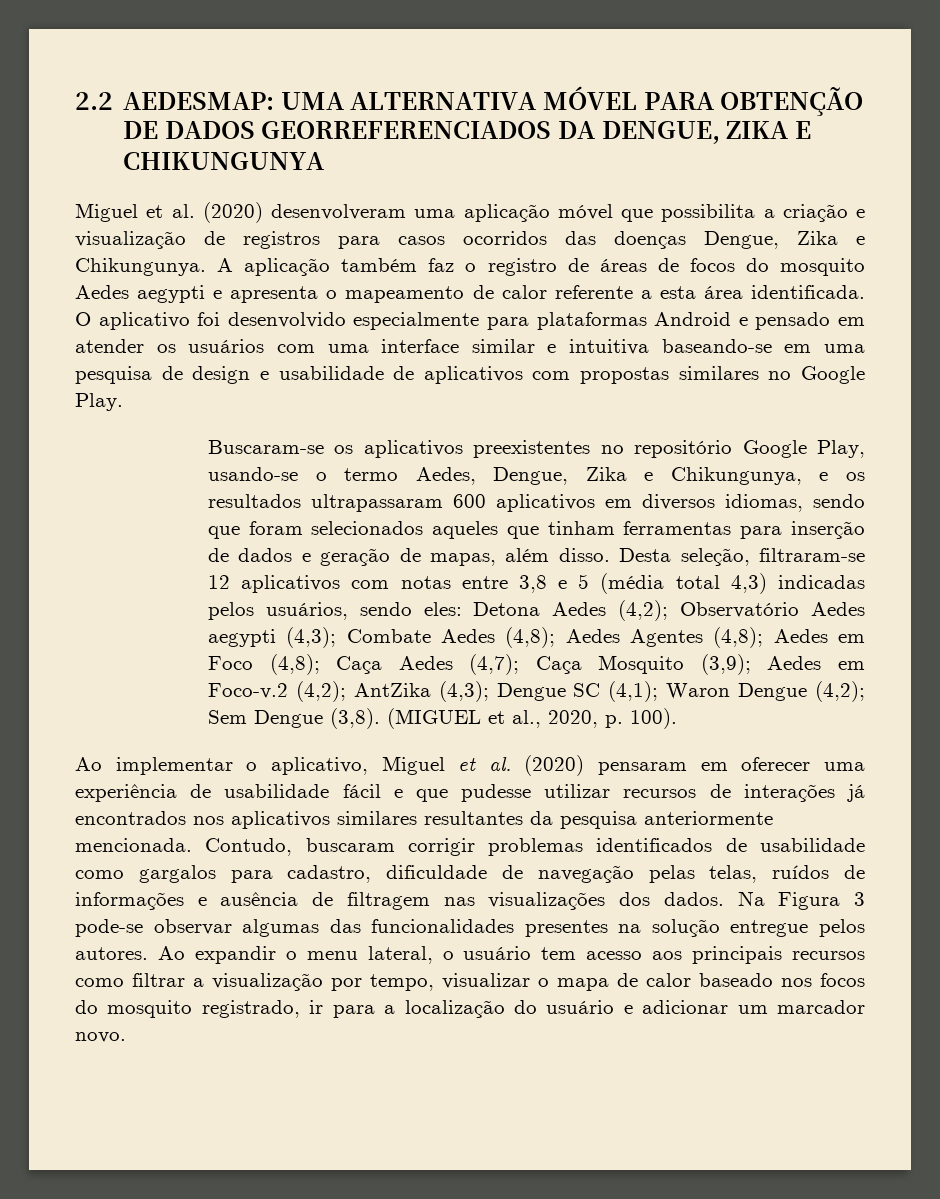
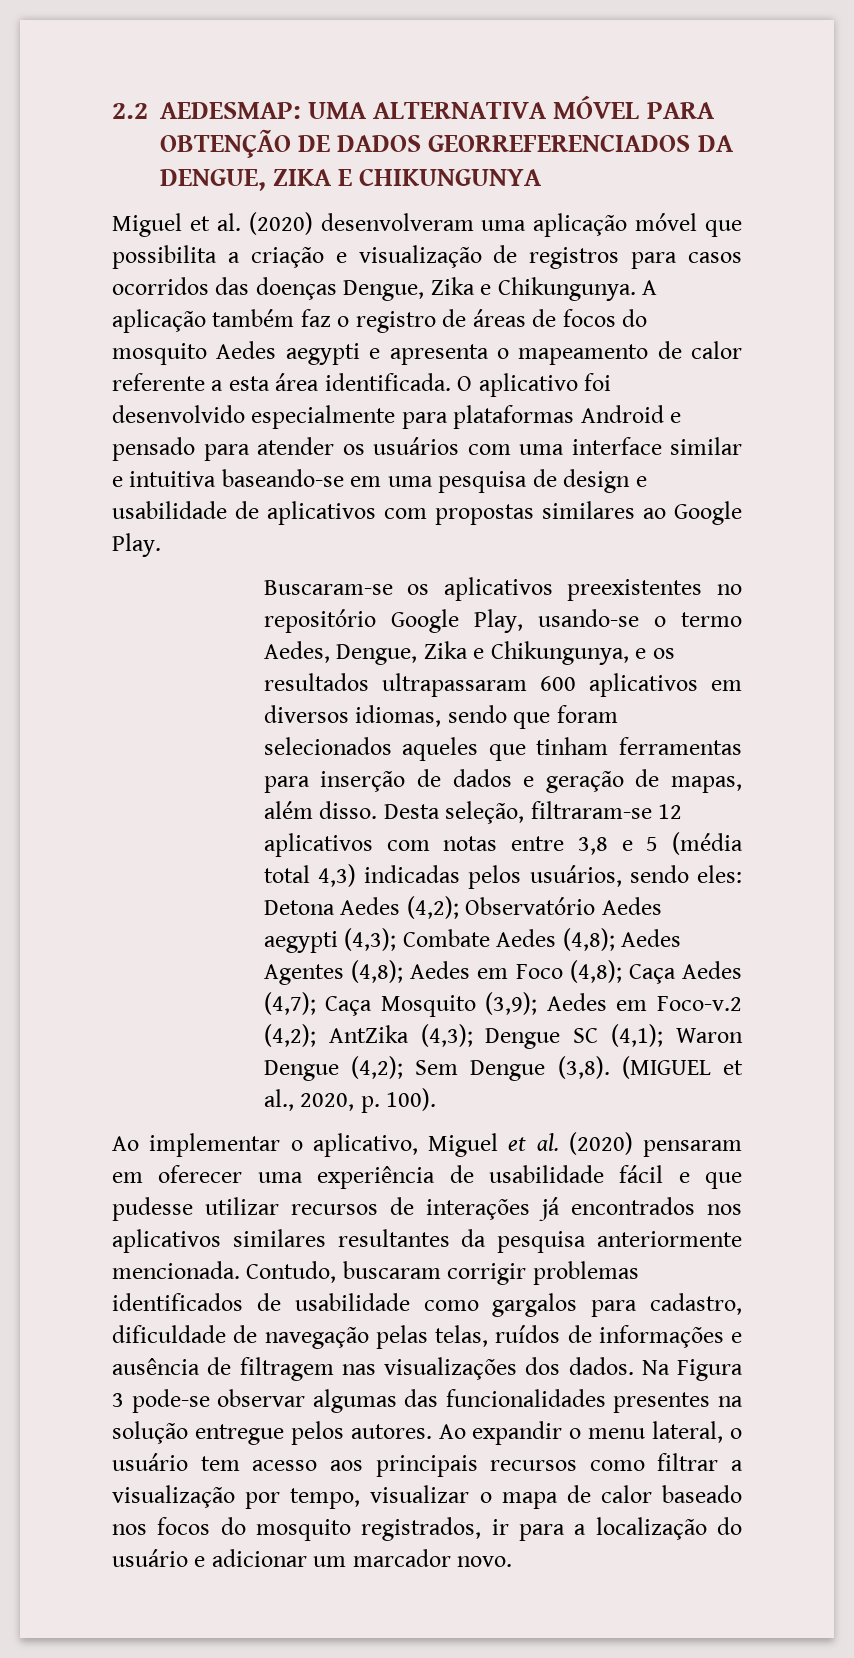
- O aplicativo foi desenvolvido especialmente para plataformas Android e pensado em atender os usuários com uma interface similar e intuitiva baseando-se em uma pesquisa de design e usabilidade de aplicativos com propostas similares no Google Play.
+ O aplicativo foi desenvolvido especialmente para plataformas Android e pensado para atender os usuários com uma interface similar e intuitiva baseando-se em uma pesquisa de design e usabilidade de aplicativos com propostas similares ao Google Play.
- Ao expandir o menu lateral, o usuário tem acesso aos principais recursos como filtrar a visualização por tempo, visualizar o mapa de calor baseado nos focos do mosquito registrado, ir para a localização do usuário e adicionar um marcador novo.
+ Ao expandir o menu lateral, o usuário tem acesso aos principais recursos como filtrar a visualização por tempo, visualizar o mapa de calor baseado nos focos do mosquito registrados, ir para a localização do usuário e adicionar um marcador novo.

